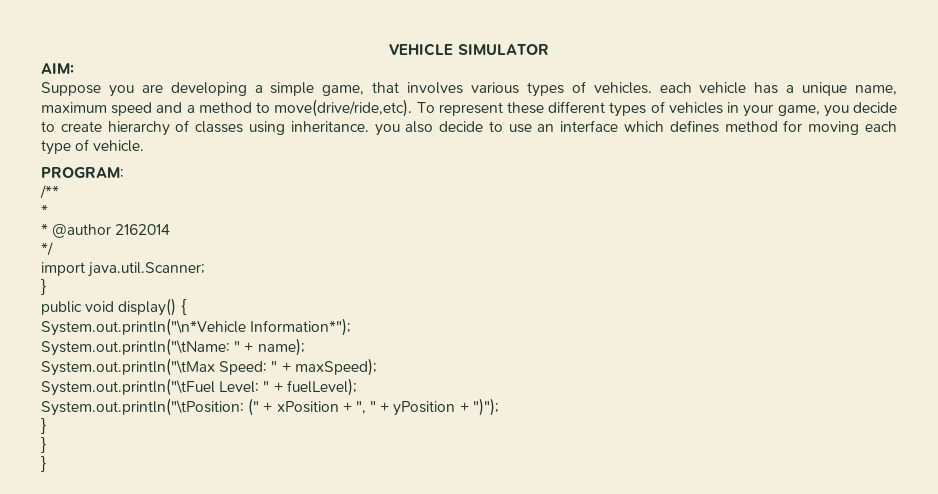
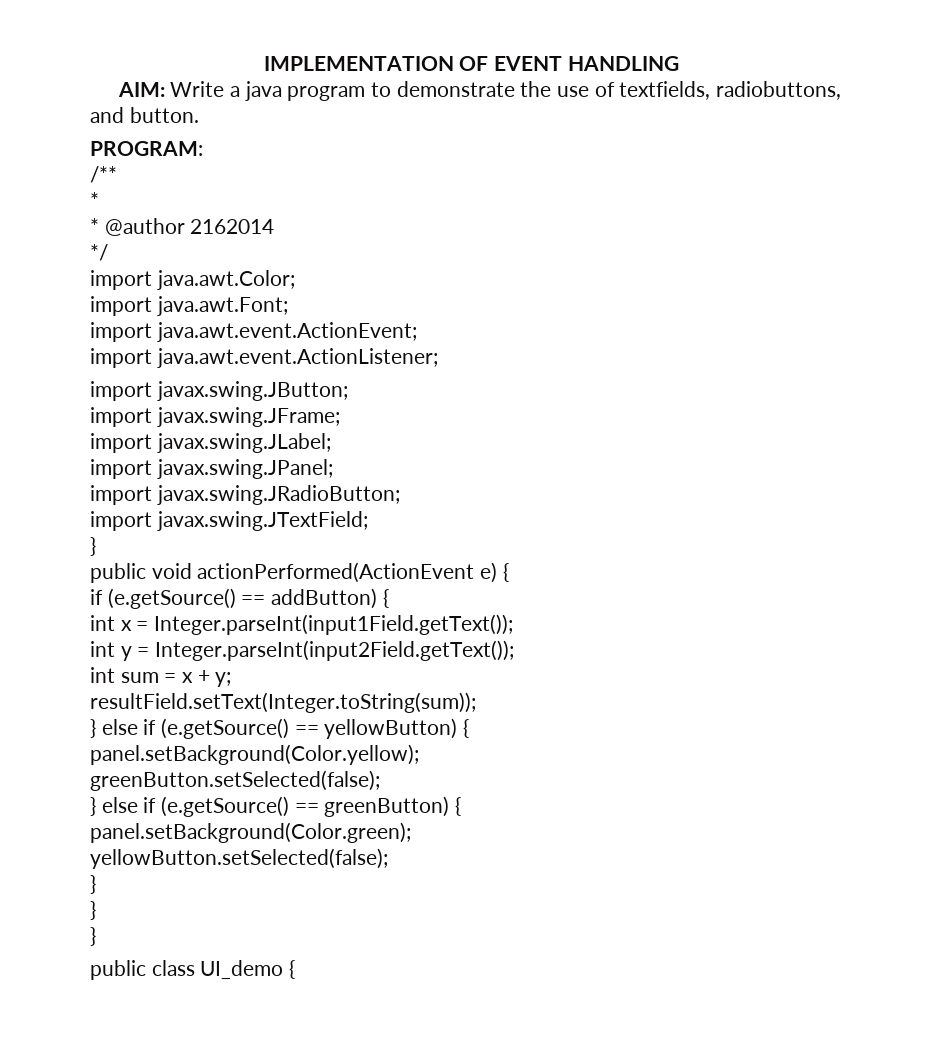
- VEHICLE SIMULATOR
- AIM:
- Suppose you are developing a simple game, that involves various types of vehicles. each vehicle has a unique name, maximum speed and a method to move(drive/ride,etc). To represent these different types of vehicles in your game, you decide to create hierarchy of classes using inheritance. you also decide to use an interface which defines method for moving each type of vehicle.
+ IMPLEMENTATION OF EVENT HANDLING
+ AIM: Write a java program to demonstrate the use of textfields, radiobuttons, and button.
- import java.util.Scanner;
+ import java.awt.Color;
+ import java.awt.Font;
+ import java.awt.event.ActionEvent;
+ import java.awt.event.ActionListener;
+ import javax.swing.JButton;
+ import javax.swing.JFrame;
+ import javax.swing.JLabel;
+ import javax.swing.JPanel;
+ import javax.swing.JRadioButton;
+ import javax.swing.JTextField;
- public void display() {
- System.out.println("\n*Vehicle Information*");
- System.out.println("\tName: " + name);
- System.out.println("\tMax Speed: " + maxSpeed);
- System.out.println("\tFuel Level: " + fuelLevel);
- System.out.println("\tPosition: (" + xPosition + ", " + yPosition + ")");
+ public void actionPerformed(ActionEvent e) {
+ if (e.getSource() == addButton) {
+ int x = Integer.parseInt(input1Field.getText());
+ int y = Integer.parseInt(input2Field.getText());
+ int sum = x + y;
+ resultField.setText(Integer.toString(sum));
+ } else if (e.getSource() == yellowButton) {
+ panel.setBackground(Color.yellow);
+ greenButton.setSelected(false);
+ } else if (e.getSource() == greenButton) {
+ panel.setBackground(Color.green);
+ yellowButton.setSelected(false);
+ public class UI_demo {

